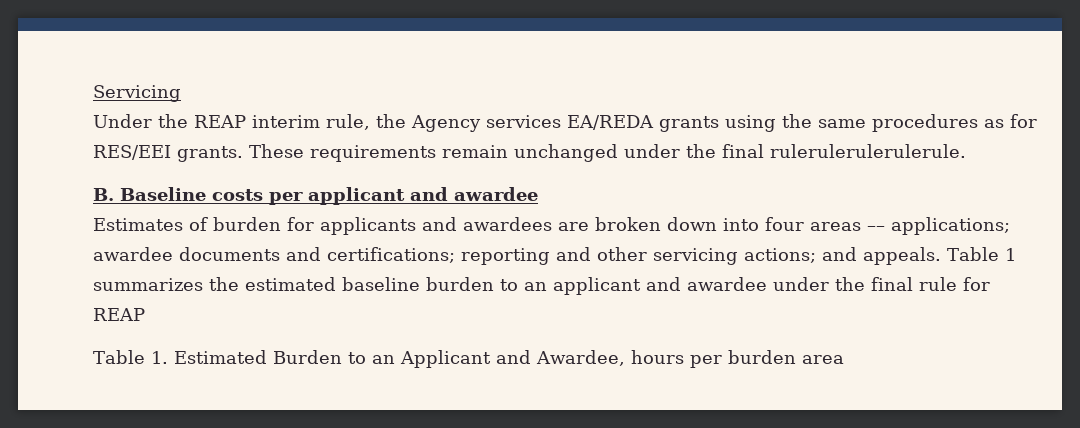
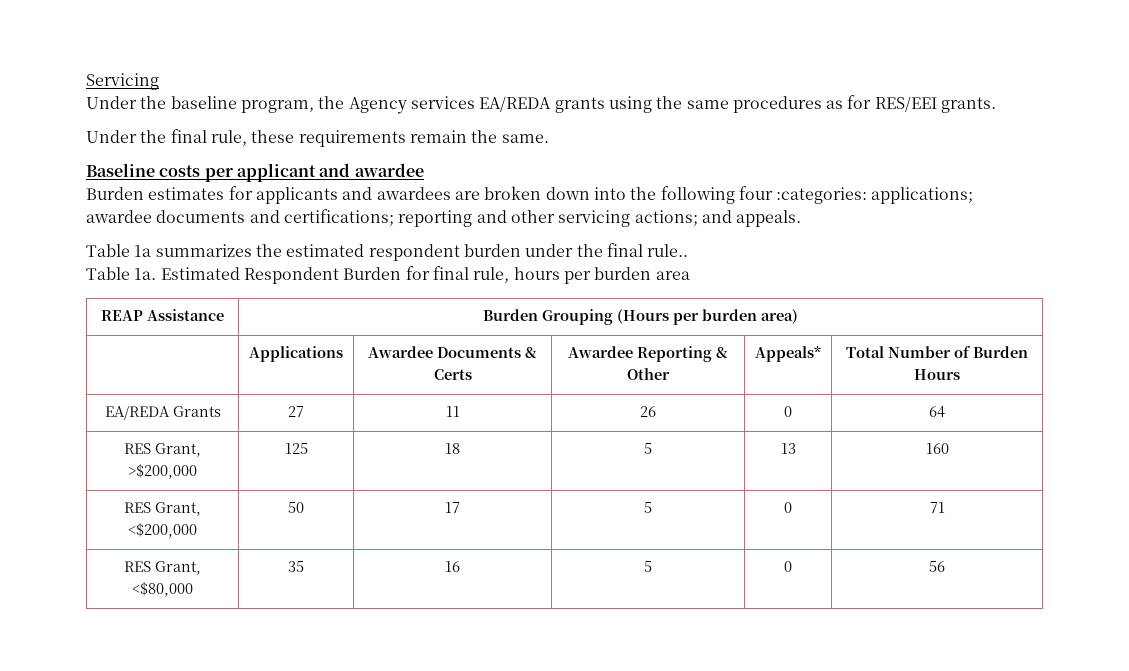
- Under the REAP interim rule, the Agency services EA/REDA grants using the same procedures as for RES/EEI grants. These requirements remain unchanged under the final rulerulerulerulerule.
- B. Baseline costs per applicant and awardee
+ Under the baseline program, the Agency services EA/REDA grants using the same procedures as for RES/EEI grants.
+ Under the final rule, these requirements remain the same.
+ Baseline costs per applicant and awardee
- Estimates of burden for applicants and awardees are broken down into four areas –– applications; awardee documents and certifications; reporting and other servicing actions; and appeals. Table 1 summarizes the estimated baseline burden to an applicant and awardee under the final rule for REAP
- Table 1. Estimated Burden to an Applicant and Awardee, hours per burden area
+ Burden estimates for applicants and awardees are broken down into the following four :categories: applications; awardee documents and certifications; reporting and other servicing actions; and appeals.
+ Table 1a summarizes the estimated respondent burden under the final rule..
+ Table 1a. Estimated Respondent Burden for final rule, hours per burden area
+ REAP Assistance | Burden Grouping (Hours per burden area)
+ | Applications | Awardee Documents & Certs | Awardee Reporting & Other | Appeals* | Total Number of Burden Hours
+ EA/REDA Grants | 27 | 11 | 26 | 0 | 64
+ RES Grant, >$200,000 | 125 | 18 | 5 | 13 | 160
+ RES Grant, <$200,000 | 50 | 17 | 5 | 0 | 71
+ RES Grant, <$80,000 | 35 | 16 | 5 | 0 | 56

